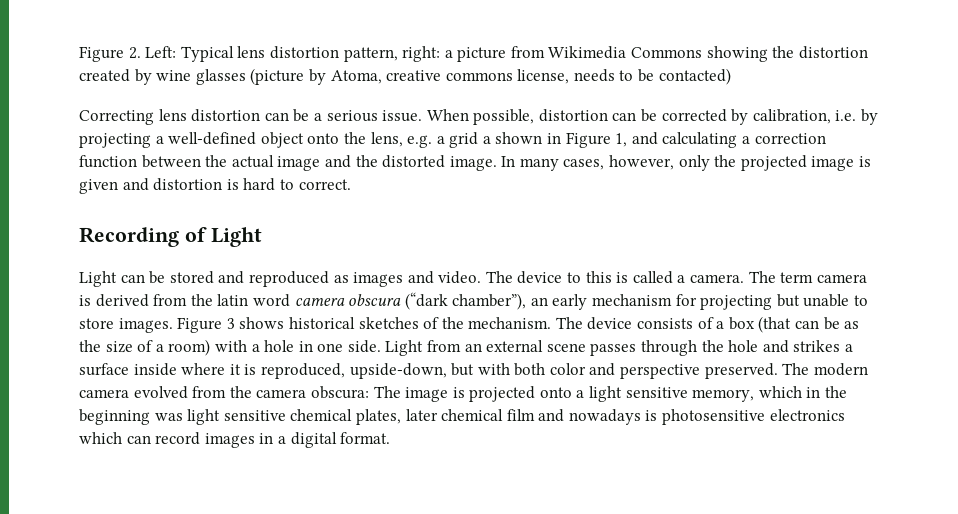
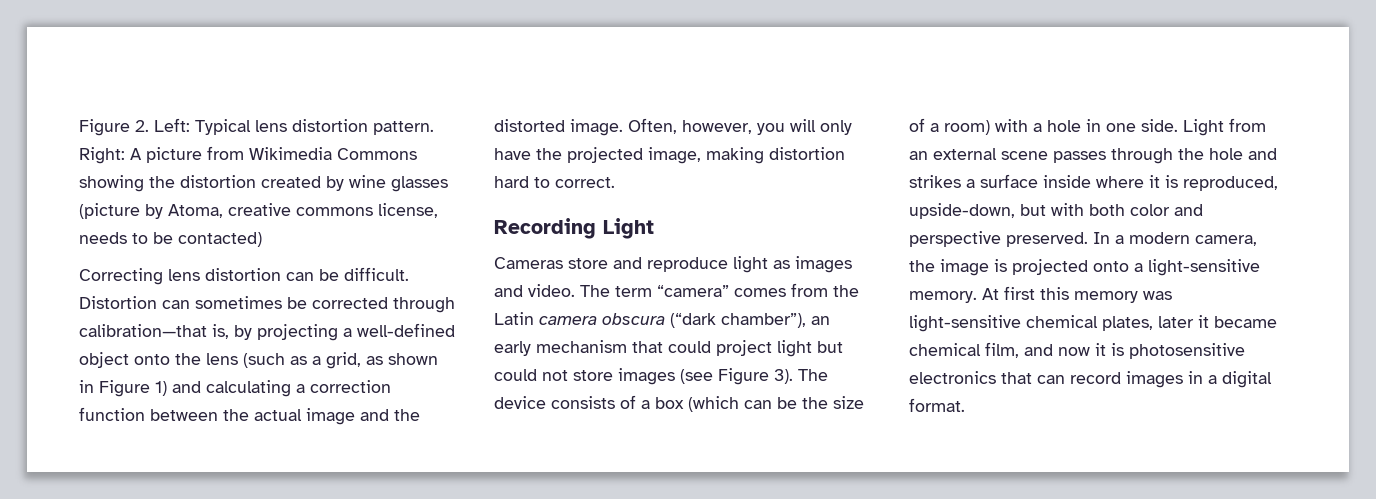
- Figure 2. Left: Typical lens distortion pattern, right: a picture from Wikimedia Commons showing the distortion created by wine glasses (picture by Atoma, creative commons license, needs to be contacted)
+ Figure 2. Left: Typical lens distortion pattern. Right: A picture from Wikimedia Commons showing the distortion created by wine glasses (picture by Atoma, creative commons license, needs to be contacted)
- Correcting lens distortion can be a serious issue. When possible, distortion can be corrected by calibration, i.e. by projecting a well-defined object onto the lens, e.g. a grid a shown in Figure 1, and calculating a correction function between the actual image and the distorted image.
+ Correcting lens distortion can be difficult. Distortion can sometimes be corrected through calibration—that is, by projecting a well-defined object onto the lens (such as a grid, as shown in Figure 1) and calculating a correction function between the actual image and the distorted image.
- In many cases, however, only the projected image is given and distortion is hard to correct.
+ Often, however, you will only have the projected image, making distortion hard to correct.
- Recording of Light
+ Recording Light
- Light can be stored and reproduced as images and video.
+ Cameras store and reproduce light as images and video.
- The device to this is called a camera. The term camera is derived from the latin word camera obscura (“dark chamber”), an early mechanism for projecting but unable to store images. Figure 3 shows historical sketches of the mechanism.
+ The term “camera” comes from the Latin camera obscura (“dark chamber”), an early mechanism that could project light but could not store images (see Figure 3).
- The device consists of a box (that can be as the size of a room) with a hole in one side.
+ The device consists of a box (which can be the size of a room) with a hole in one side.
- The modern camera evolved from the camera obscura: The image is projected onto a light sensitive memory, which in the beginning was light sensitive chemical plates, later chemical film and nowadays is photosensitive electronics which can record images in a digital format.
+ In a modern camera, the image is projected onto a light-sensitive memory. At first this memory was light-sensitive chemical plates, later it became chemical film, and now it is photosensitive electronics that can record images in a digital format.

